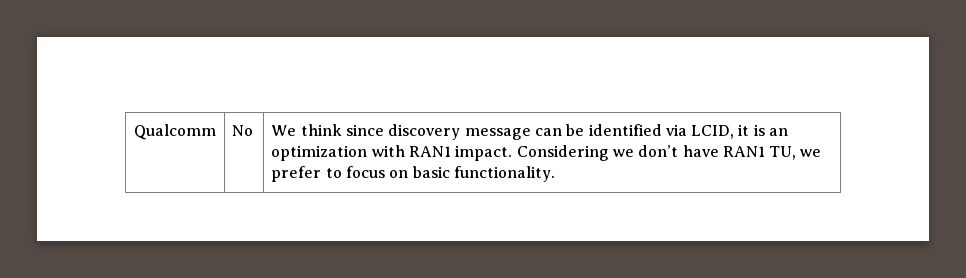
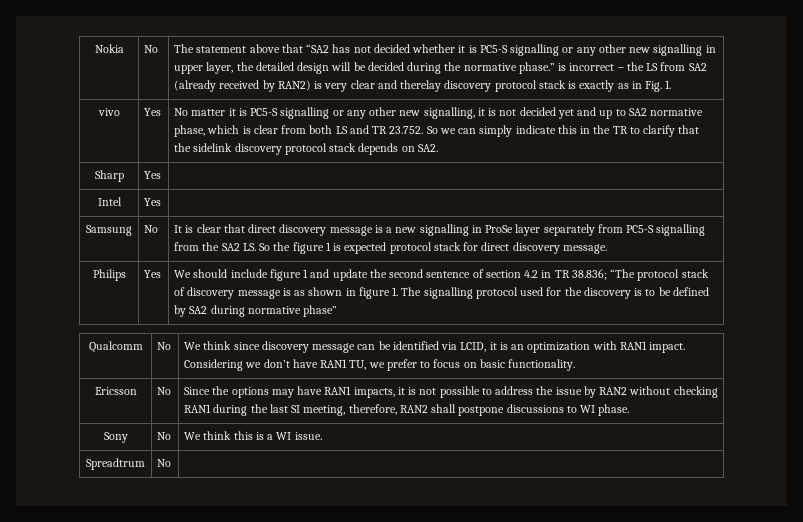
+ Nokia | No | The statement above that “SA2 has not decided whether it is PC5-S signalling or any other new signalling in upper layer, the detailed design will be decided during the normative phase.” is incorrect – the LS from SA2 (already received by RAN2) is very clear and therelay discovery protocol stack is exactly as in Fig. 1.
+ vivo | Yes | No matter it is PC5-S signalling or any other new signalling, it is not decided yet and up to SA2 normative phase, which is clear from both LS and TR 23.752. So we can simply indicate this in the TR to clarify that the sidelink discovery protocol stack depends on SA2.
+ Sharp | Yes |
+ Intel | Yes |
+ Samsung | No | It is clear that direct discovery message is a new signalling in ProSe layer separately from PC5-S signalling from the SA2 LS. So the figure 1 is expected protocol stack for direct discovery message.
+ Philips | Yes | We should include figure 1 and update the second sentence of section 4.2 in TR 38.836; “The protocol stack of discovery message is as shown in figure 1. The signalling protocol used for the discovery is to be defined by SA2 during normative phase”
+ Ericsson | No | Since the options may have RAN1 impacts, it is not possible to address the issue by RAN2 without checking RAN1 during the last SI meeting, therefore, RAN2 shall postpone discussions to WI phase.
+ Sony | No | We think this is a WI issue.
+ Spreadtrum | No |

